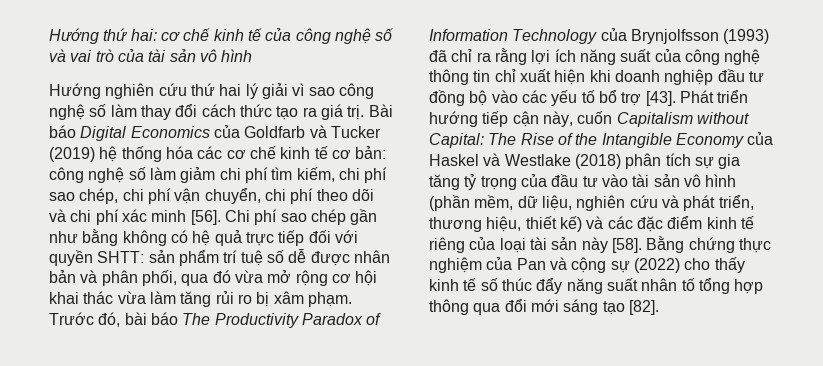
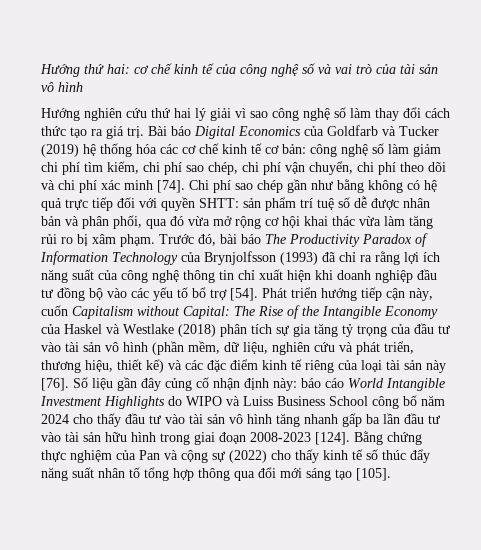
- Bài báo Digital Economics của Goldfarb và Tucker (2019) hệ thống hóa các cơ chế kinh tế cơ bản: công nghệ số làm giảm chi phí tìm kiếm, chi phí sao chép, chi phí vận chuyển, chi phí theo dõi và chi phí xác minh [56].
+ Bài báo Digital Economics của Goldfarb và Tucker (2019) hệ thống hóa các cơ chế kinh tế cơ bản: công nghệ số làm giảm chi phí tìm kiếm, chi phí sao chép, chi phí vận chuyển, chi phí theo dõi và chi phí xác minh [74].
- Trước đó, bài báo The Productivity Paradox of Information Technology của Brynjolfsson (1993) đã chỉ ra rằng lợi ích năng suất của công nghệ thông tin chỉ xuất hiện khi doanh nghiệp đầu tư đồng bộ vào các yếu tố bổ trợ [43].
+ Trước đó, bài báo The Productivity Paradox of Information Technology của Brynjolfsson (1993) đã chỉ ra rằng lợi ích năng suất của công nghệ thông tin chỉ xuất hiện khi doanh nghiệp đầu tư đồng bộ vào các yếu tố bổ trợ [54].
- The Rise of the Intangible Economy của Haskel và Westlake (2018) phân tích sự gia tăng tỷ trọng của đầu tư vào tài sản vô hình (phần mềm, dữ liệu, nghiên cứu và phát triển, thương hiệu, thiết kế) và các đặc điểm kinh tế riêng của loại tài sản này [58].
+ The Rise of the Intangible Economy của Haskel và Westlake (2018) phân tích sự gia tăng tỷ trọng của đầu tư vào tài sản vô hình (phần mềm, dữ liệu, nghiên cứu và phát triển, thương hiệu, thiết kế) và các đặc điểm kinh tế riêng của loại tài sản này [76]. Số liệu gần đây củng cố nhận định này: báo cáo World Intangible Investment Highlights do WIPO và Luiss Business School công bố năm 2024 cho thấy đầu tư vào tài sản vô hình tăng nhanh gấp ba lần đầu tư vào tài sản hữu hình trong giai đoạn 2008-2023 [124].
- Bằng chứng thực nghiệm của Pan và cộng sự (2022) cho thấy kinh tế số thúc đẩy năng suất nhân tố tổng hợp thông qua đổi mới sáng tạo [82].
+ Bằng chứng thực nghiệm của Pan và cộng sự (2022) cho thấy kinh tế số thúc đẩy năng suất nhân tố tổng hợp thông qua đổi mới sáng tạo [105].

